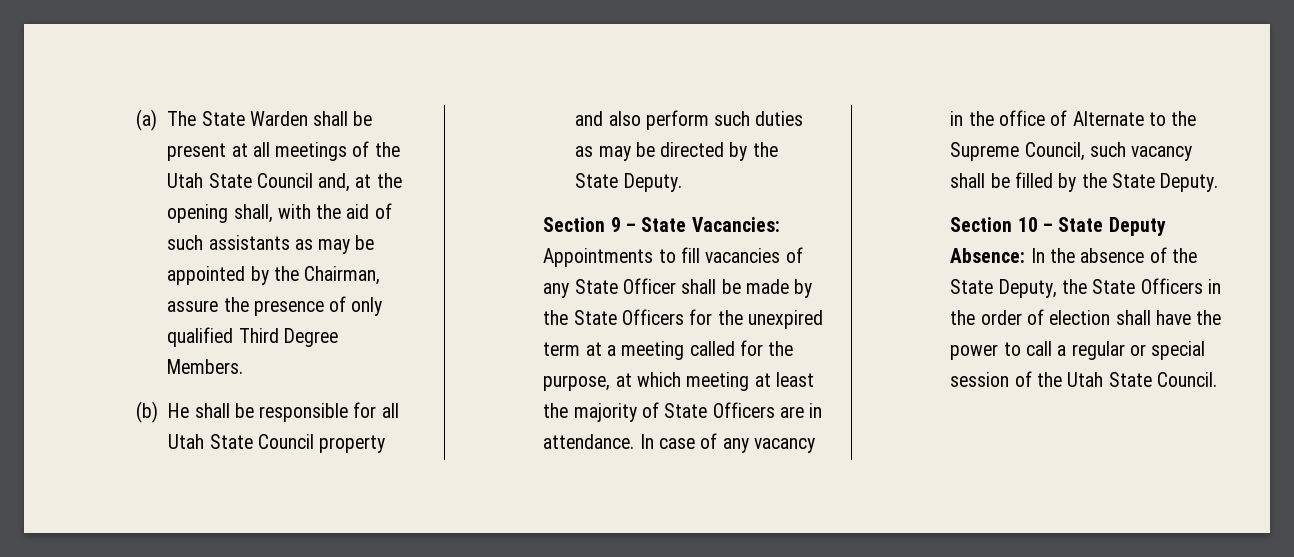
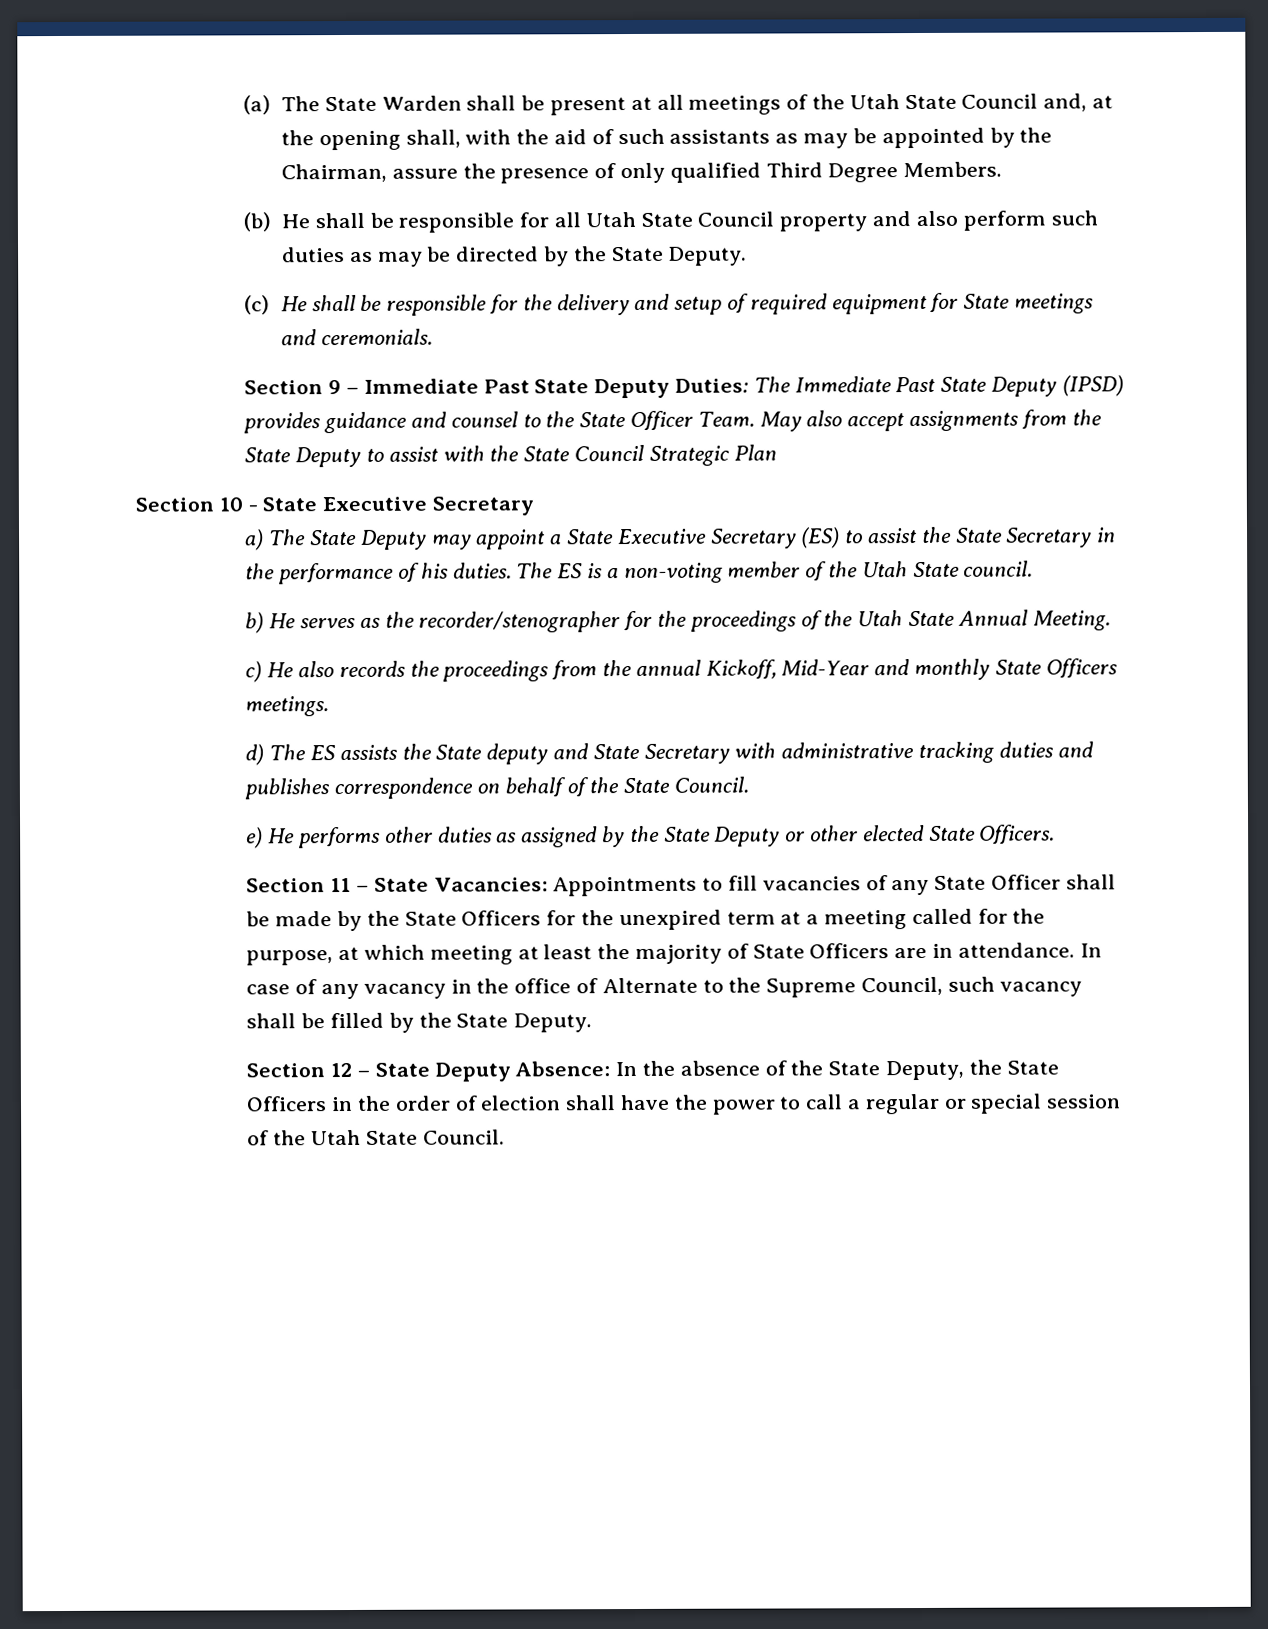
- Section 9 – State Vacancies: Appointments to fill vacancies of any State Officer shall be made by the State Officers for the unexpired term at a meeting called for the purpose, at which meeting at least the majority of State Officers are in attendance.
+ (c) He shall be responsible for the delivery and setup of required equipment for State meetings and ceremonials.
+ Section 9 – Immediate Past State Deputy Duties: The Immediate Past State Deputy (IPSD) provides guidance and counsel to the State Officer Team. May also accept assignments from the State Deputy to assist with the State Council Strategic Plan
+ Section 10 - State Executive Secretary
+ a) The State Deputy may appoint a State Executive Secretary (ES) to assist the State Secretary in the performance of his duties. The ES is a non-voting member of the Utah State council.
+ b) He serves as the recorder/stenographer for the proceedings of the Utah State Annual Meeting.
+ c) He also records the proceedings from the annual Kickoff, Mid-Year and monthly State Officers meetings.
+ d) The ES assists the State deputy and State Secretary with administrative tracking duties and publishes correspondence on behalf of the State Council.
+ e) He performs other duties as assigned by the State Deputy or other elected State Officers.
+ Section 11 – State Vacancies: Appointments to fill vacancies of any State Officer shall be made by the State Officers for the unexpired term at a meeting called for the purpose, at which meeting at least the majority of State Officers are in attendance.
- Section 10 – State Deputy Absence: In the absence of the State Deputy, the State Officers in the order of election shall have the power to call a regular or special session of the Utah State Council.
+ Section 12 – State Deputy Absence: In the absence of the State Deputy, the State Officers in the order of election shall have the power to call a regular or special session of the Utah State Council.

